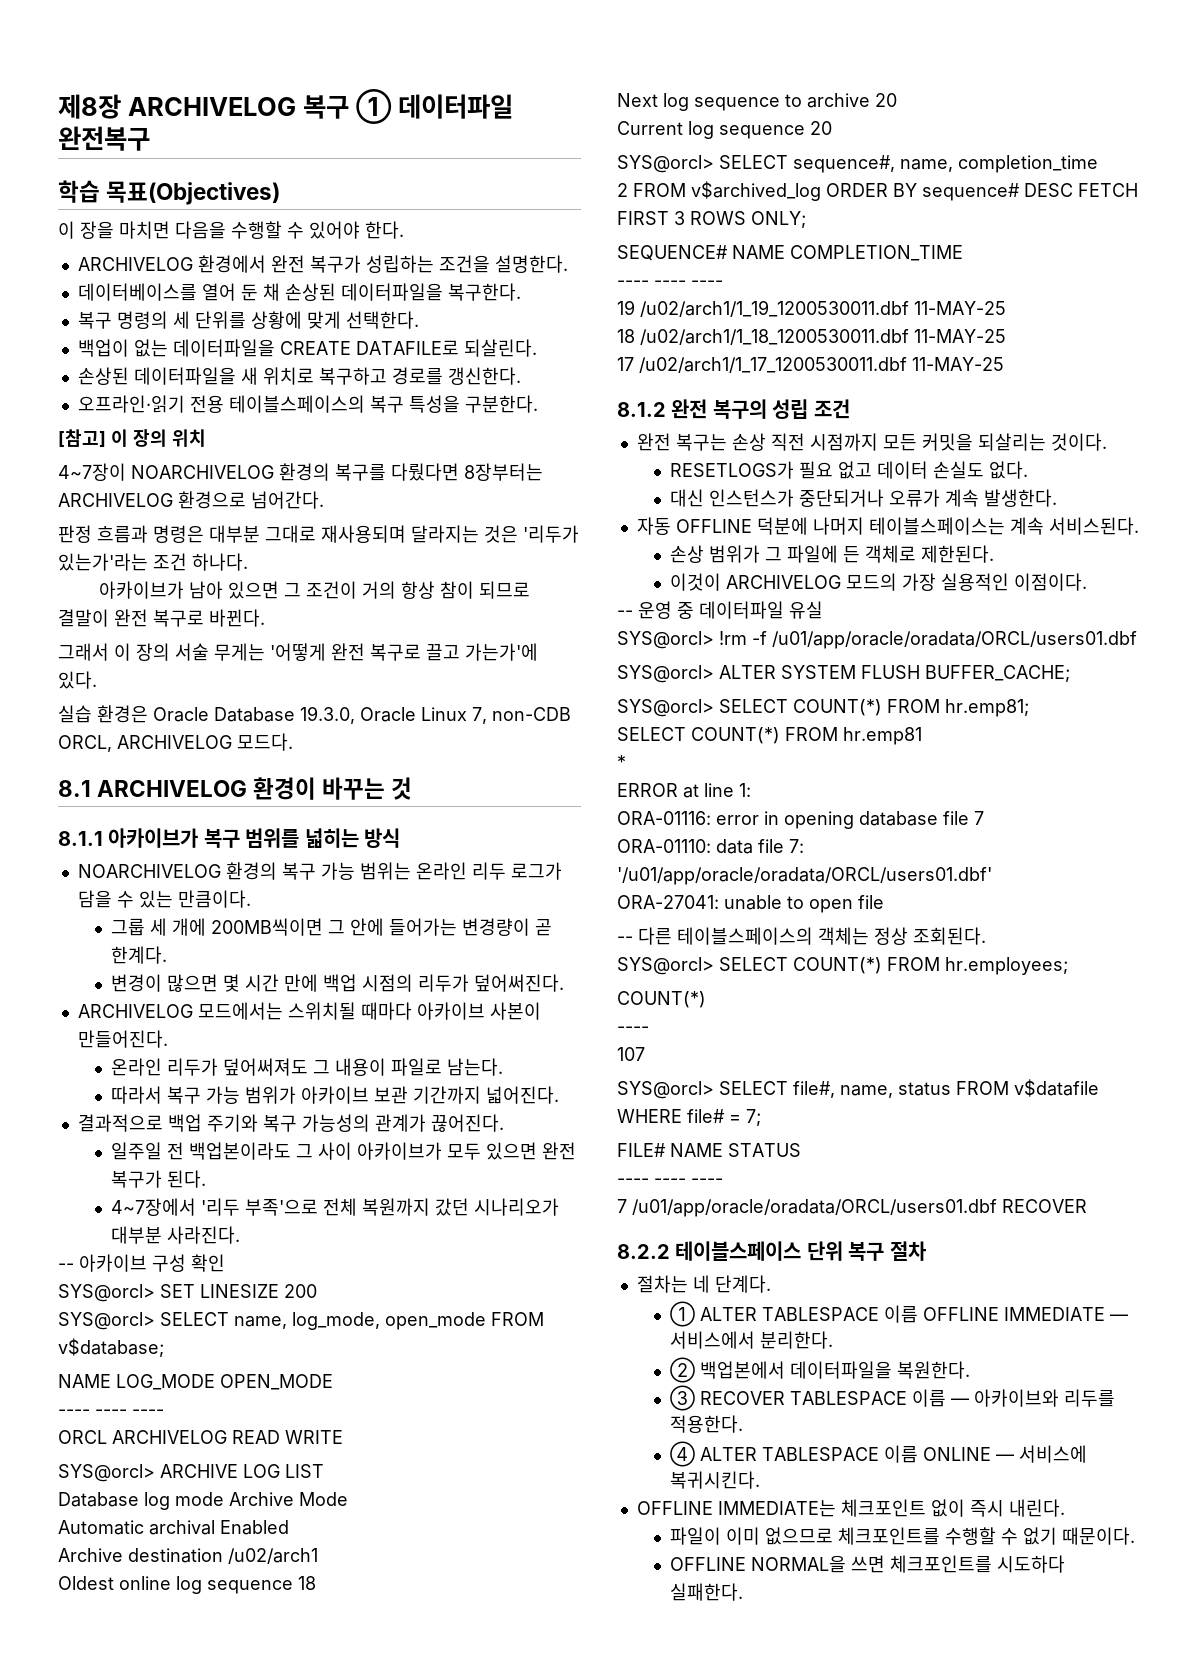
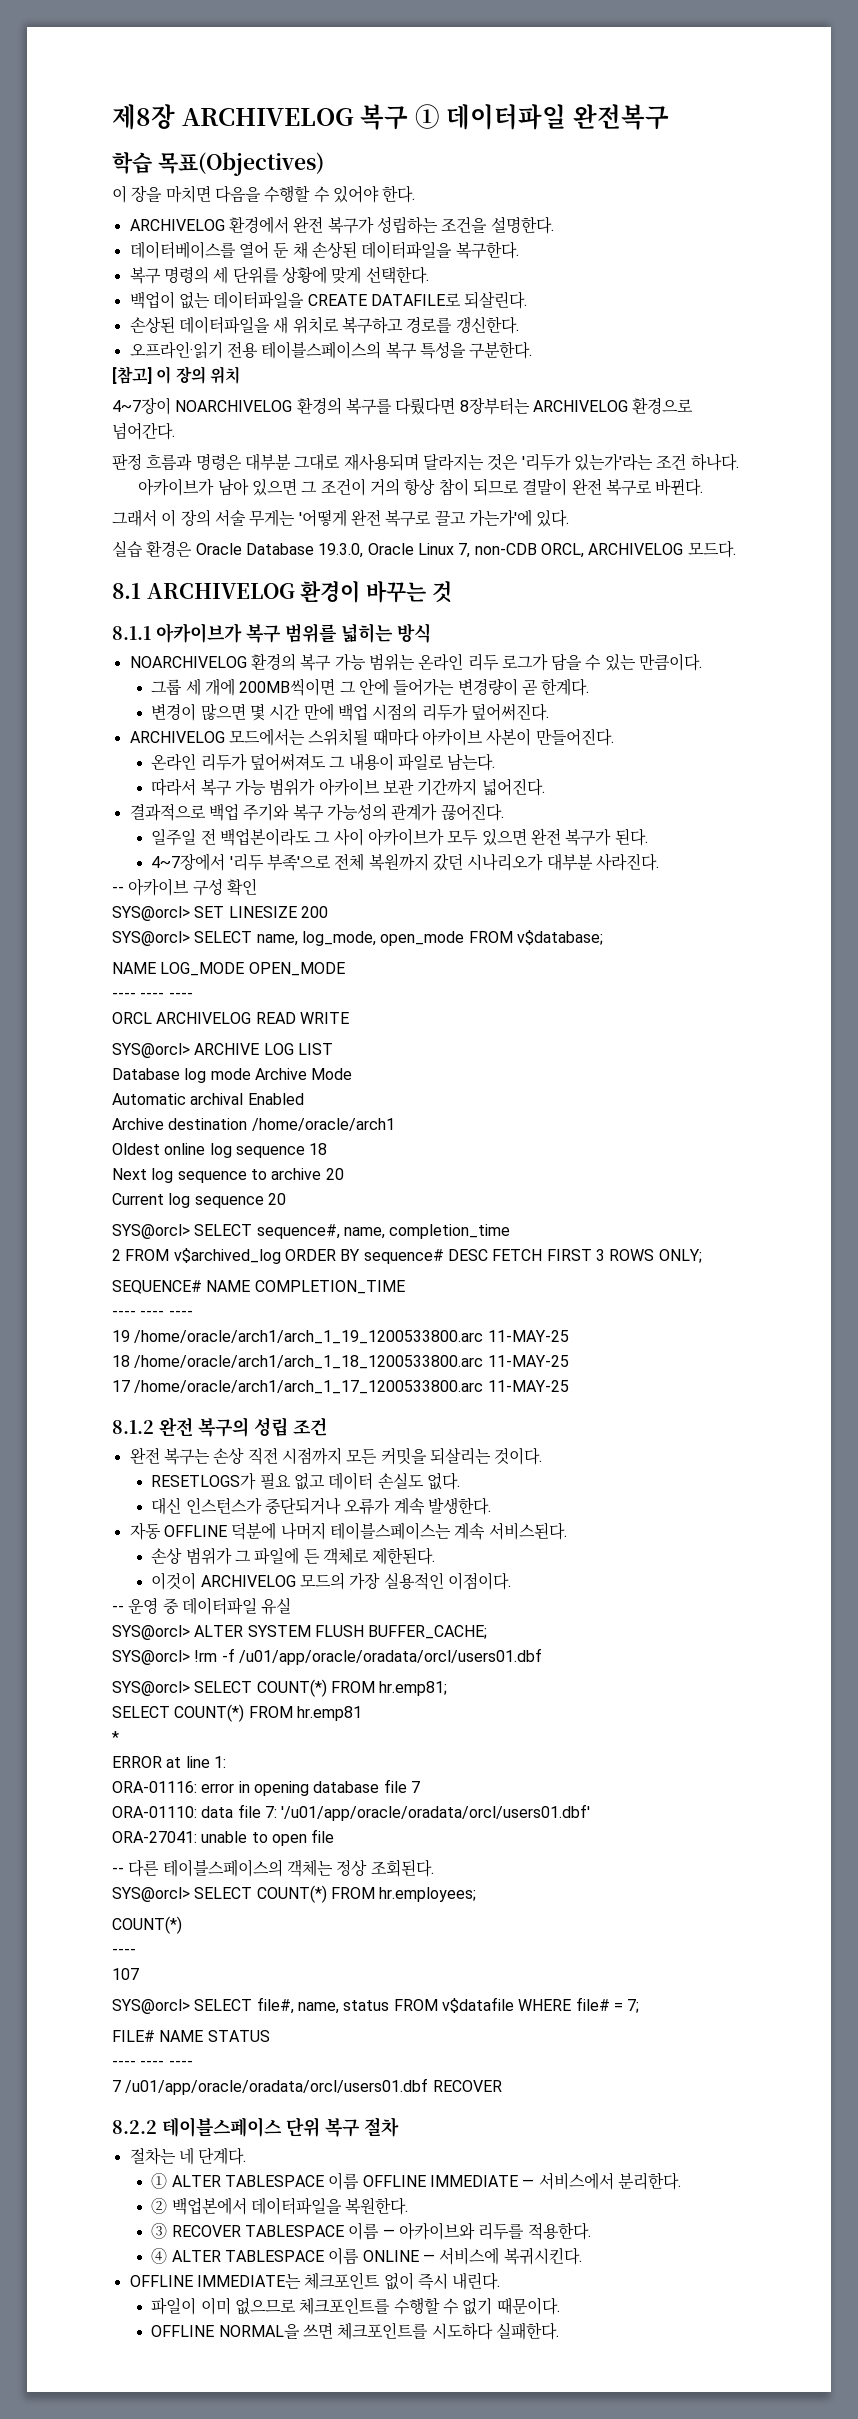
- Archive destination /u02/arch1
+ Archive destination /home/oracle/arch1
- 19 /u02/arch1/1_19_1200530011.dbf 11-MAY-25
+ 19 /home/oracle/arch1/arch_1_19_1200533800.arc 11-MAY-25
- 18 /u02/arch1/1_18_1200530011.dbf 11-MAY-25
+ 18 /home/oracle/arch1/arch_1_18_1200533800.arc 11-MAY-25
- 17 /u02/arch1/1_17_1200530011.dbf 11-MAY-25
+ 17 /home/oracle/arch1/arch_1_17_1200533800.arc 11-MAY-25
- SYS@orcl> !rm -f /u01/app/oracle/oradata/ORCL/users01.dbf
+ SYS@orcl> !rm -f /u01/app/oracle/oradata/orcl/users01.dbf
- ORA-01110: data file 7: '/u01/app/oracle/oradata/ORCL/users01.dbf'
+ ORA-01110: data file 7: '/u01/app/oracle/oradata/orcl/users01.dbf'
- 7 /u01/app/oracle/oradata/ORCL/users01.dbf RECOVER
+ 7 /u01/app/oracle/oradata/orcl/users01.dbf RECOVER

